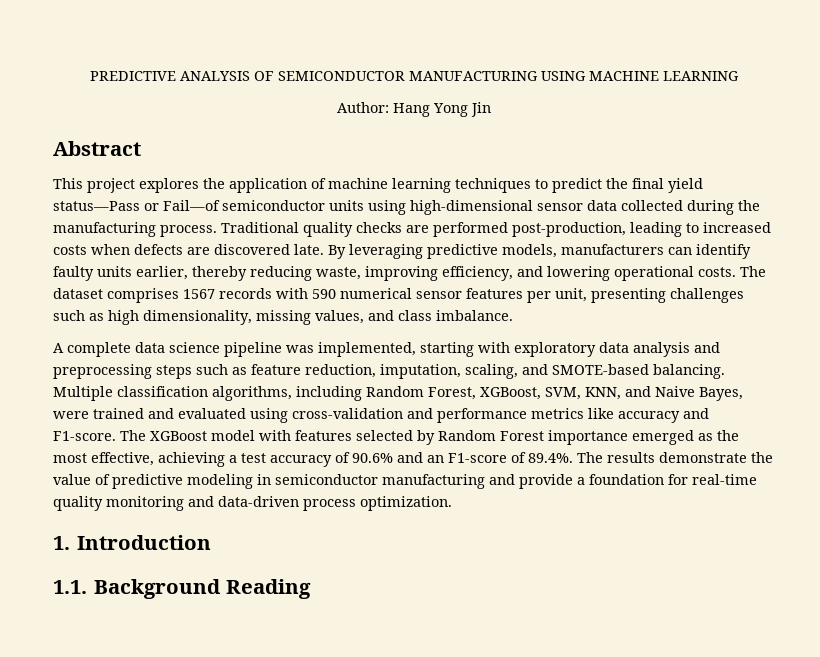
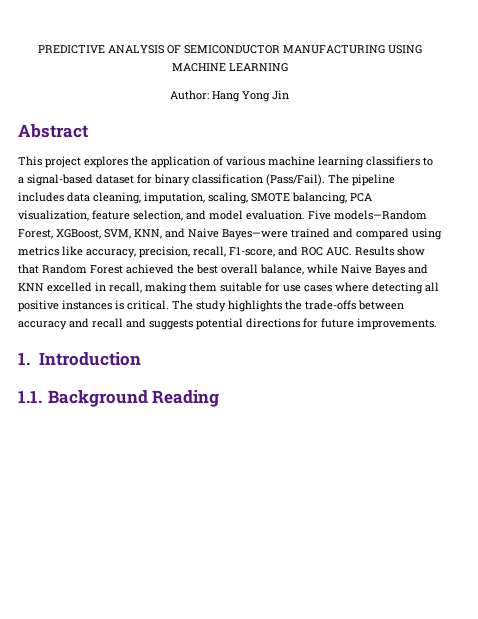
- This project explores the application of machine learning techniques to predict the final yield status—Pass or Fail—of semiconductor units using high-dimensional sensor data collected during the manufacturing process. Traditional quality checks are performed post-production, leading to increased costs when defects are discovered late. By leveraging predictive models, manufacturers can identify faulty units earlier, thereby reducing waste, improving efficiency, and lowering operational costs. The dataset comprises 1567 records with 590 numerical sensor features per unit, presenting challenges such as high dimensionality, missing values, and class imbalance.
- A complete data science pipeline was implemented, starting with exploratory data analysis and preprocessing steps such as feature reduction, imputation, scaling, and SMOTE-based balancing. Multiple classification algorithms, including Random Forest, XGBoost, SVM, KNN, and Naive Bayes, were trained and evaluated using cross-validation and performance metrics like accuracy and F1-score. The XGBoost model with features selected by Random Forest importance emerged as the most effective, achieving a test accuracy of 90.6% and an F1-score of 89.4%. The results demonstrate the value of predictive modeling in semiconductor manufacturing and provide a foundation for real-time quality monitoring and data-driven process optimization.
+ This project explores the application of various machine learning classifiers to a signal-based dataset for binary classification (Pass/Fail). The pipeline includes data cleaning, imputation, scaling, SMOTE balancing, PCA visualization, feature selection, and model evaluation. Five models—Random Forest, XGBoost, SVM, KNN, and Naive Bayes—were trained and compared using metrics like accuracy, precision, recall, F1-score, and ROC AUC. Results show that Random Forest achieved the best overall balance, while Naive Bayes and KNN excelled in recall, making them suitable for use cases where detecting all positive instances is critical. The study highlights the trade-offs between accuracy and recall and suggests potential directions for future improvements.

